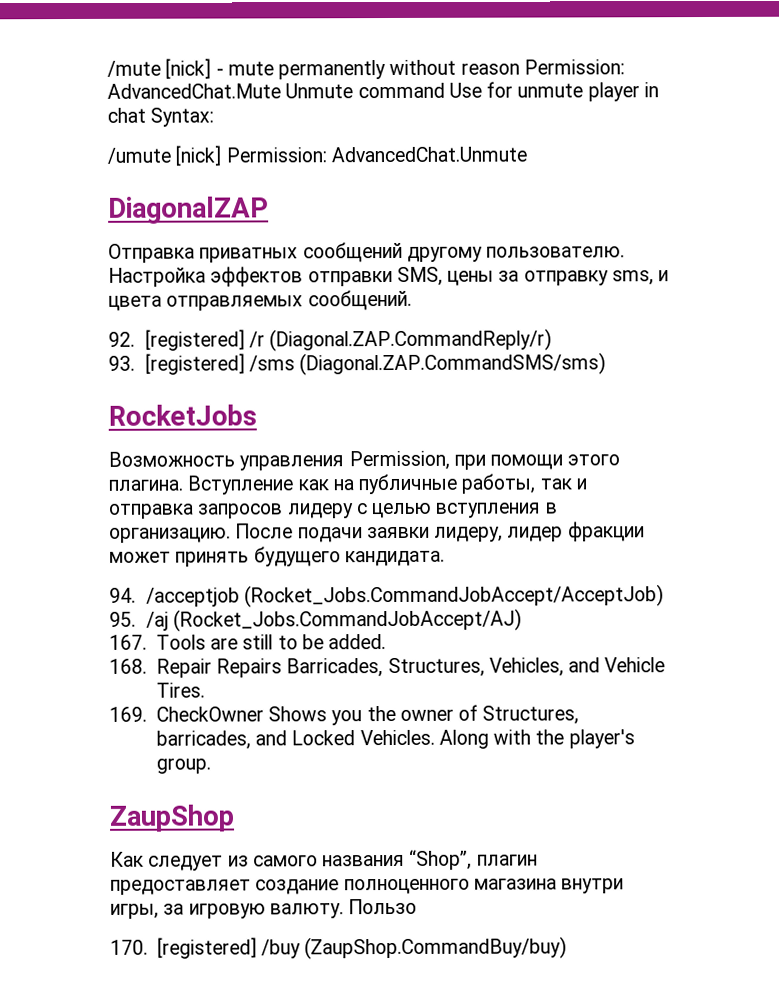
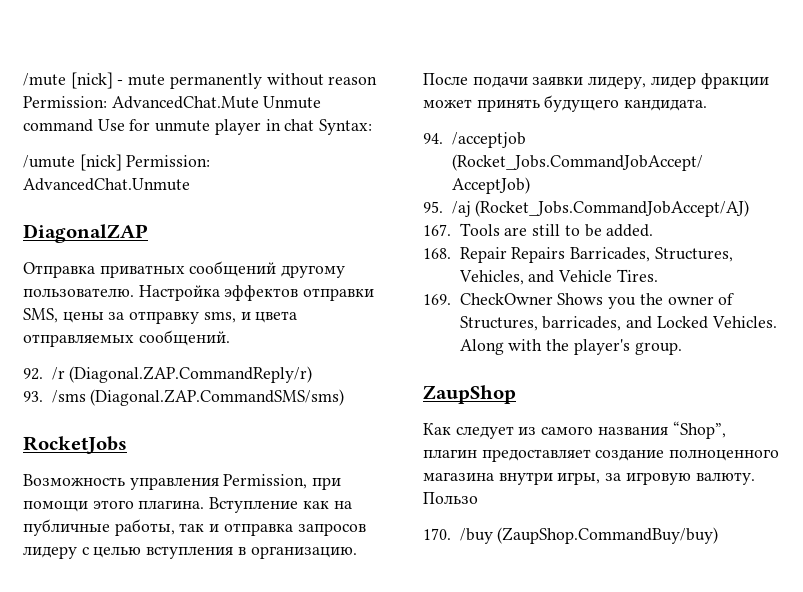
- 92. [registered] /r (Diagonal.ZAP.CommandReply/r)
+ 92. /r (Diagonal.ZAP.CommandReply/r)
- 93. [registered] /sms (Diagonal.ZAP.CommandSMS/sms)
+ 93. /sms (Diagonal.ZAP.CommandSMS/sms)
- 170. [registered] /buy (ZaupShop.CommandBuy/buy)
+ 170. /buy (ZaupShop.CommandBuy/buy)

